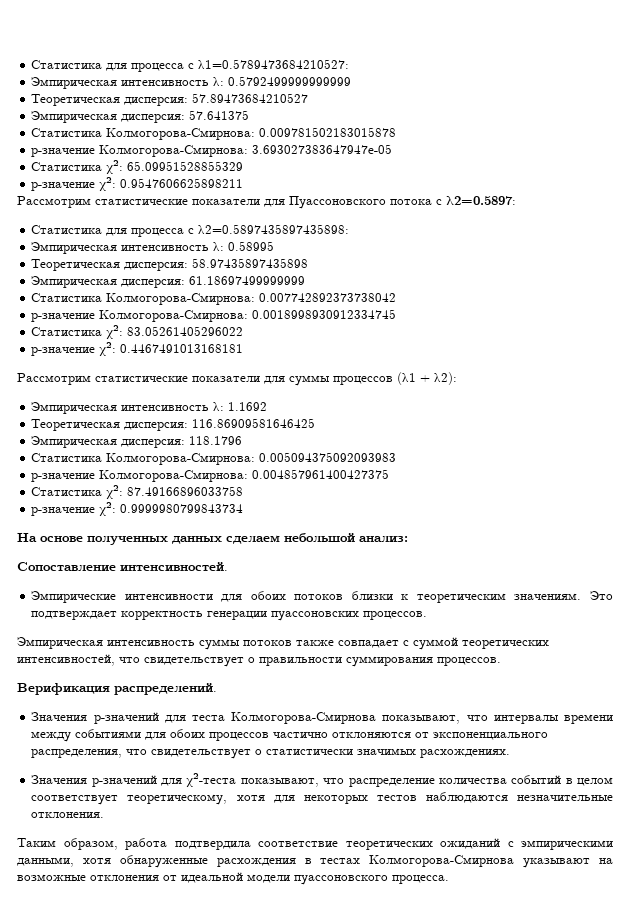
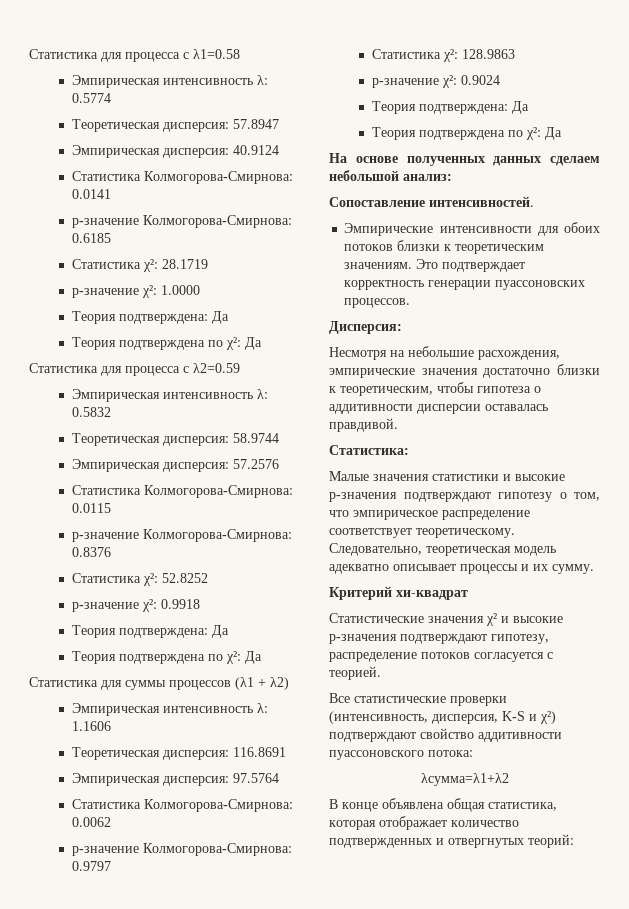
- Статистика для процесса с λ1=0.5789473684210527:
- Эмпирическая интенсивность λ: 0.5792499999999999
- Теоретическая дисперсия: 57.89473684210527
- Эмпирическая дисперсия: 57.641375
- Статистика Колмогорова-Смирнова: 0.009781502183015878
- p-значение Колмогорова-Смирнова: 3.693027383647947e-05
- Статистика χ²: 65.09951528855329
- p-значение χ²: 0.9547606625898211
- Рассмотрим статистические показатели для Пуассоновского потока с λ2=0.5897:
- Статистика для процесса с λ2=0.5897435897435898:
- Эмпирическая интенсивность λ: 0.58995
- Теоретическая дисперсия: 58.97435897435898
- Эмпирическая дисперсия: 61.18697499999999
- Статистика Колмогорова-Смирнова: 0.007742892373738042
- p-значение Колмогорова-Смирнова: 0.0018998930912334745
- Статистика χ²: 83.05261405296022
- p-значение χ²: 0.4467491013168181
- Рассмотрим статистические показатели для суммы процессов (λ1 + λ2):
- Эмпирическая интенсивность λ: 1.1692
- Теоретическая дисперсия: 116.86909581646425
- Эмпирическая дисперсия: 118.1796
- Статистика Колмогорова-Смирнова: 0.005094375092093983
- p-значение Колмогорова-Смирнова: 0.004857961400427375
- Статистика χ²: 87.49166896033758
- p-значение χ²: 0.9999980799843734
+ Статистика для процесса с λ1=0.58
+ Эмпирическая интенсивность λ: 0.5774
+ Теоретическая дисперсия: 57.8947
+ Эмпирическая дисперсия: 40.9124
+ Статистика Колмогорова-Смирнова: 0.0141
+ p-значение Колмогорова-Смирнова: 0.6185
+ Статистика χ²: 28.1719
+ p-значение χ²: 1.0000
+ Теория подтверждена: Да
+ Теория подтверждена по χ²: Да
+ Статистика для процесса с λ2=0.59
+ Эмпирическая интенсивность λ: 0.5832
+ Теоретическая дисперсия: 58.9744
+ Эмпирическая дисперсия: 57.2576
+ Статистика Колмогорова-Смирнова: 0.0115
+ p-значение Колмогорова-Смирнова: 0.8376
+ Статистика χ²: 52.8252
+ p-значение χ²: 0.9918
+ Теория подтверждена: Да
+ Теория подтверждена по χ²: Да
+ Статистика для суммы процессов (λ1 + λ2)
+ Эмпирическая интенсивность λ: 1.1606
+ Теоретическая дисперсия: 116.8691
+ Эмпирическая дисперсия: 97.5764
+ Статистика Колмогорова-Смирнова: 0.0062
+ p-значение Колмогорова-Смирнова: 0.9797
+ Статистика χ²: 128.9863
+ p-значение χ²: 0.9024
+ Теория подтверждена: Да
+ Теория подтверждена по χ²: Да
- Эмпирическая интенсивность суммы потоков также совпадает с суммой теоретических интенсивностей, что свидетельствует о правильности суммирования процессов.
- Верификация распределений.
- Значения p-значений для теста Колмогорова-Смирнова показывают, что интервалы времени между событиями для обоих процессов частично отклоняются от экспоненциального распределения, что свидетельствует о статистически значимых расхождениях.
- Значения p-значений для χ²-теста показывают, что распределение количества событий в целом соответствует теоретическому, хотя для некоторых тестов наблюдаются незначительные отклонения.
- Таким образом, работа подтвердила соответствие теоретических ожиданий с эмпирическими данными, хотя обнаруженные расхождения в тестах Колмогорова-Смирнова указывают на возможные отклонения от идеальной модели пуассоновского процесса.
+ Дисперсия:
+ Несмотря на небольшие расхождения, эмпирические значения достаточно близки к теоретическим, чтобы гипотеза о аддитивности дисперсии оставалась правдивой.
+ Статистика:
+ Малые значения статистики и высокие p-значения подтверждают гипотезу о том, что эмпирическое распределение соответствует теоретическому. Следовательно, теоретическая модель адекватно описывает процессы и их сумму.
+ Критерий хи-квадрат
+ Статистические значения χ² и высокие p-значения подтверждают гипотезу, распределение потоков согласуется с теорией.
+ Все статистические проверки (интенсивность, дисперсия, K-S и χ²) подтверждают свойство аддитивности пуассоновского потока:
+ λсумма=λ1+λ2
+ В конце объявлена общая статистика, которая отображает количество подтвержденных и отвергнутых теорий:

